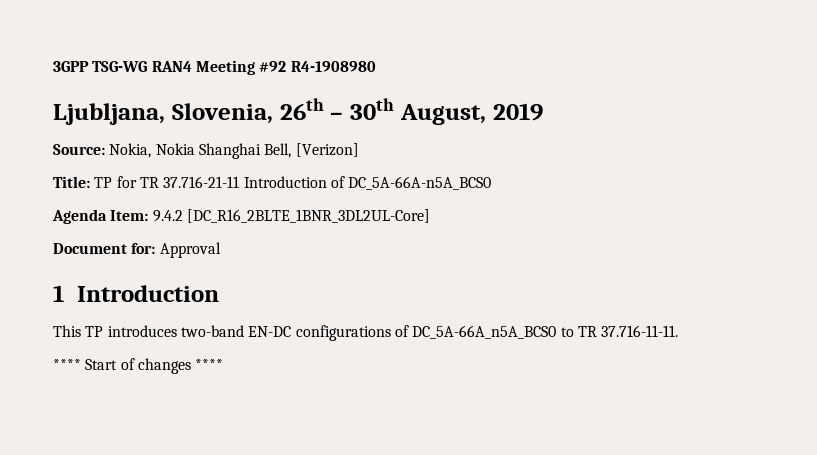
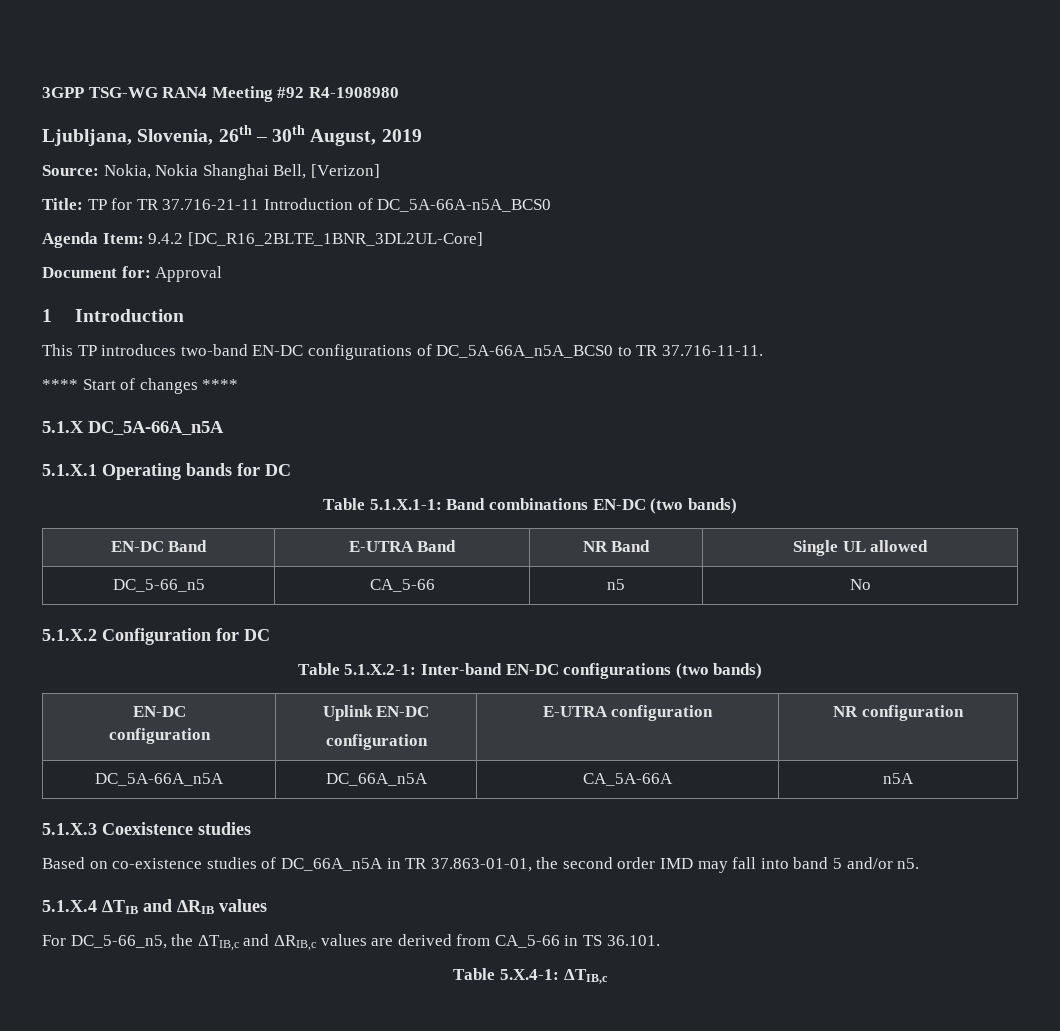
+ 5.1.X DC_5A-66A_n5A
+ 5.1.X.1 Operating bands for DC
+ Table 5.1.X.1-1: Band combinations EN-DC (two bands)
+ EN-DC Band | E-UTRA Band | NR Band | Single UL allowed
+ DC_5-66_n5 | CA_5-66 | n5 | No
+ 5.1.X.2 Configuration for DC
+ Table 5.1.X.2-1: Inter-band EN-DC configurations (two bands)
+ EN-DC
+ configuration | Uplink EN-DC
+ configuration | E-UTRA configuration | NR configuration
+ DC_5A-66A_n5A | DC_66A_n5A | CA_5A-66A | n5A
+ 5.1.X.3 Coexistence studies
+ Based on co-existence studies of DC_66A_n5A in TR 37.863-01-01, the second order IMD may fall into band 5 and/or n5.
+ 5.1.X.4 ∆TIB and ∆RIB values
+ For DC_5-66_n5, the ΔTIB,c and ΔRIB,c values are derived from CA_5-66 in TS 36.101.
+ Table 5.X.4-1: ΔTIB,c

